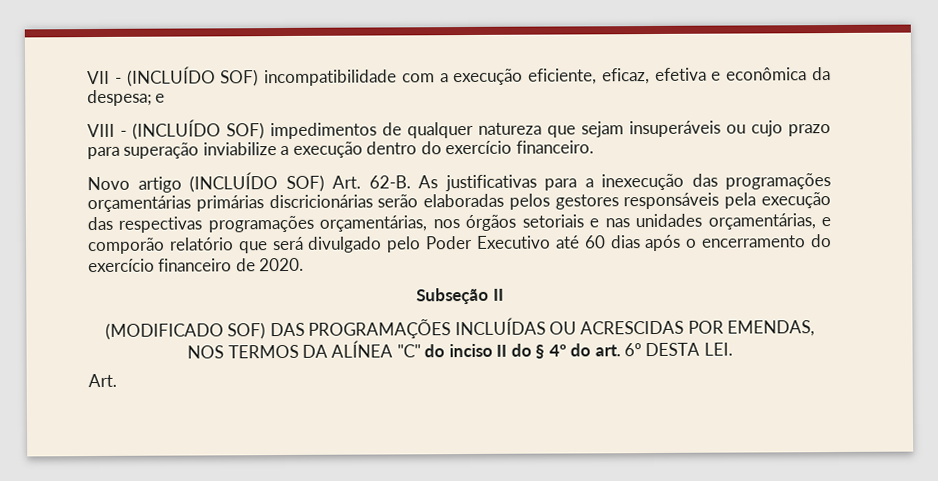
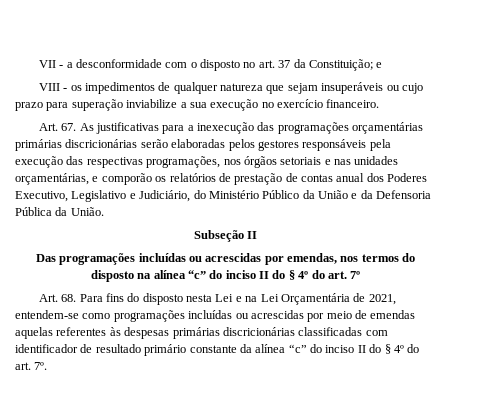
- VII - (INCLUÍDO SOF) incompatibilidade com a execução eficiente, eficaz, efetiva e econômica da despesa; e
+ VII - a desconformidade com o disposto no art. 37 da Constituição; e
- VIII - (INCLUÍDO SOF) impedimentos de qualquer natureza que sejam insuperáveis ou cujo prazo para superação inviabilize a execução dentro do exercício financeiro.
+ VIII - os impedimentos de qualquer natureza que sejam insuperáveis ou cujo prazo para superação inviabilize a sua execução no exercício financeiro.
- Novo artigo (INCLUÍDO SOF) Art. 62-B. As justificativas para a inexecução das programações orçamentárias primárias discricionárias serão elaboradas pelos gestores responsáveis pela execução das respectivas programações orçamentárias, nos órgãos setoriais e nas unidades orçamentárias, e comporão relatório que será divulgado pelo Poder Executivo até 60 dias após o encerramento do exercício financeiro de 2020.
+ Art. 67. As justificativas para a inexecução das programações orçamentárias primárias discricionárias serão elaboradas pelos gestores responsáveis pela execução das respectivas programações, nos órgãos setoriais e nas unidades orçamentárias, e comporão os relatórios de prestação de contas anual dos Poderes Executivo, Legislativo e Judiciário, do Ministério Público da União e da Defensoria Pública da União.
  Subseção II
- (MODIFICADO SOF) DAS PROGRAMAÇÕES INCLUÍDAS OU ACRESCIDAS POR EMENDAS, NOS TERMOS DA ALÍNEA "C" do inciso II do § 4º do art. 6º DESTA LEI.
- Art.
+ Das programações incluídas ou acrescidas por emendas, nos termos do disposto na alínea “c” do inciso II do § 4º do art. 7º
+ Art. 68. Para fins do disposto nesta Lei e na Lei Orçamentária de 2021, entendem-se como programações incluídas ou acrescidas por meio de emendas aquelas referentes às despesas primárias discricionárias classificadas com identificador de resultado primário constante da alínea “c” do inciso II do § 4º do art. 7º.

